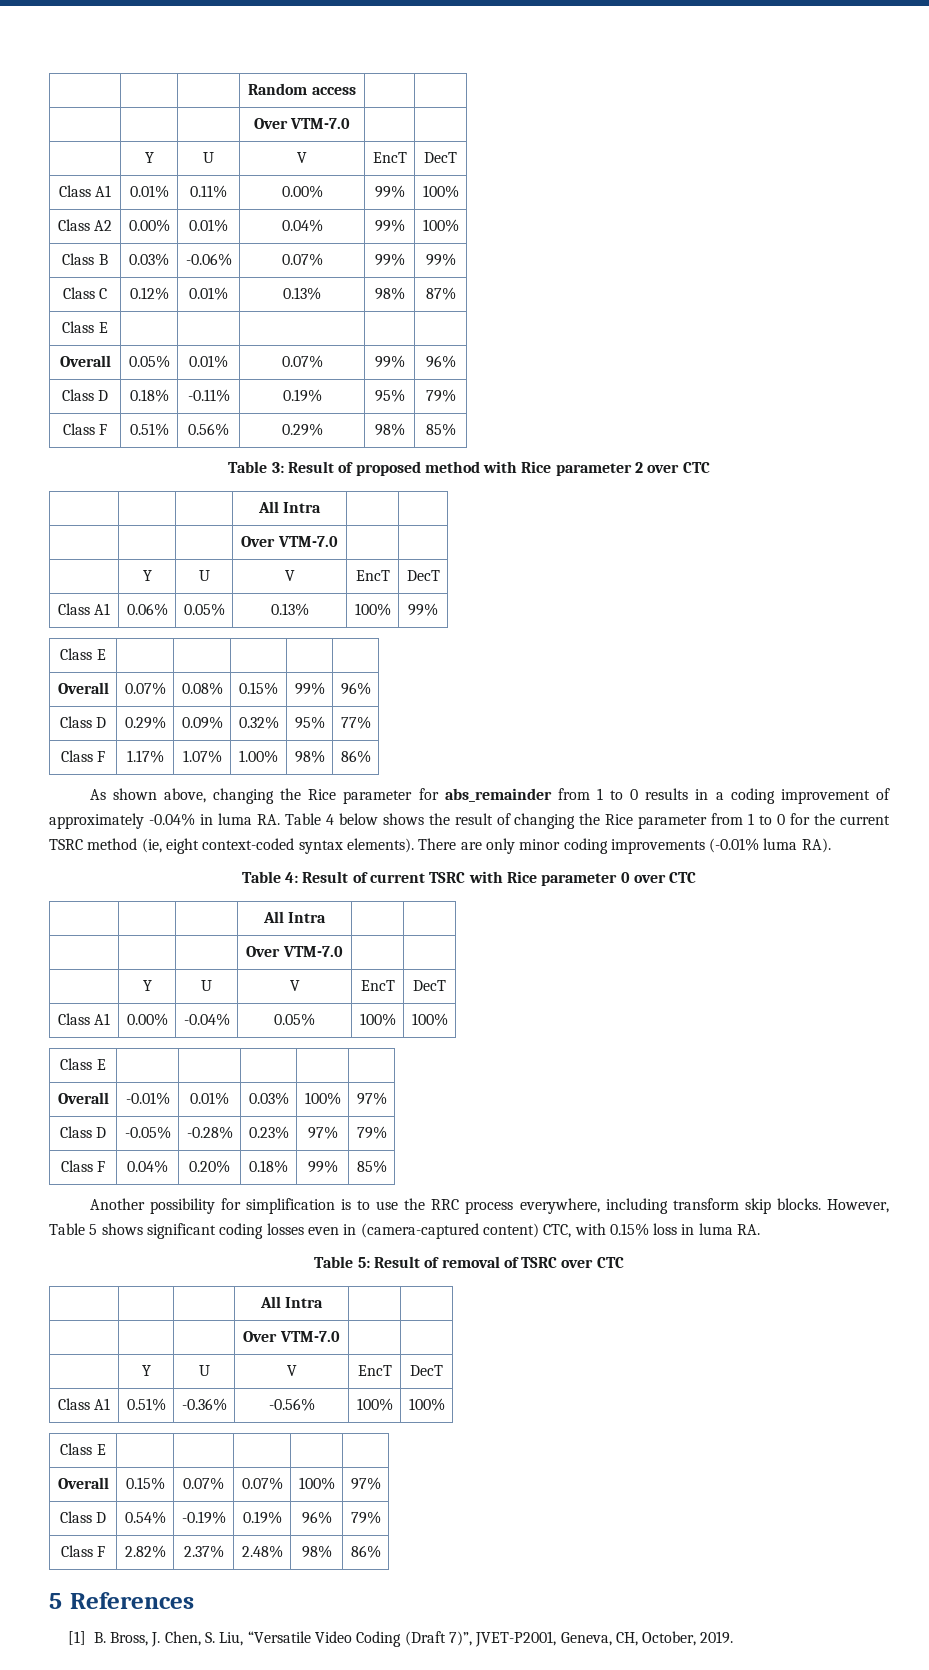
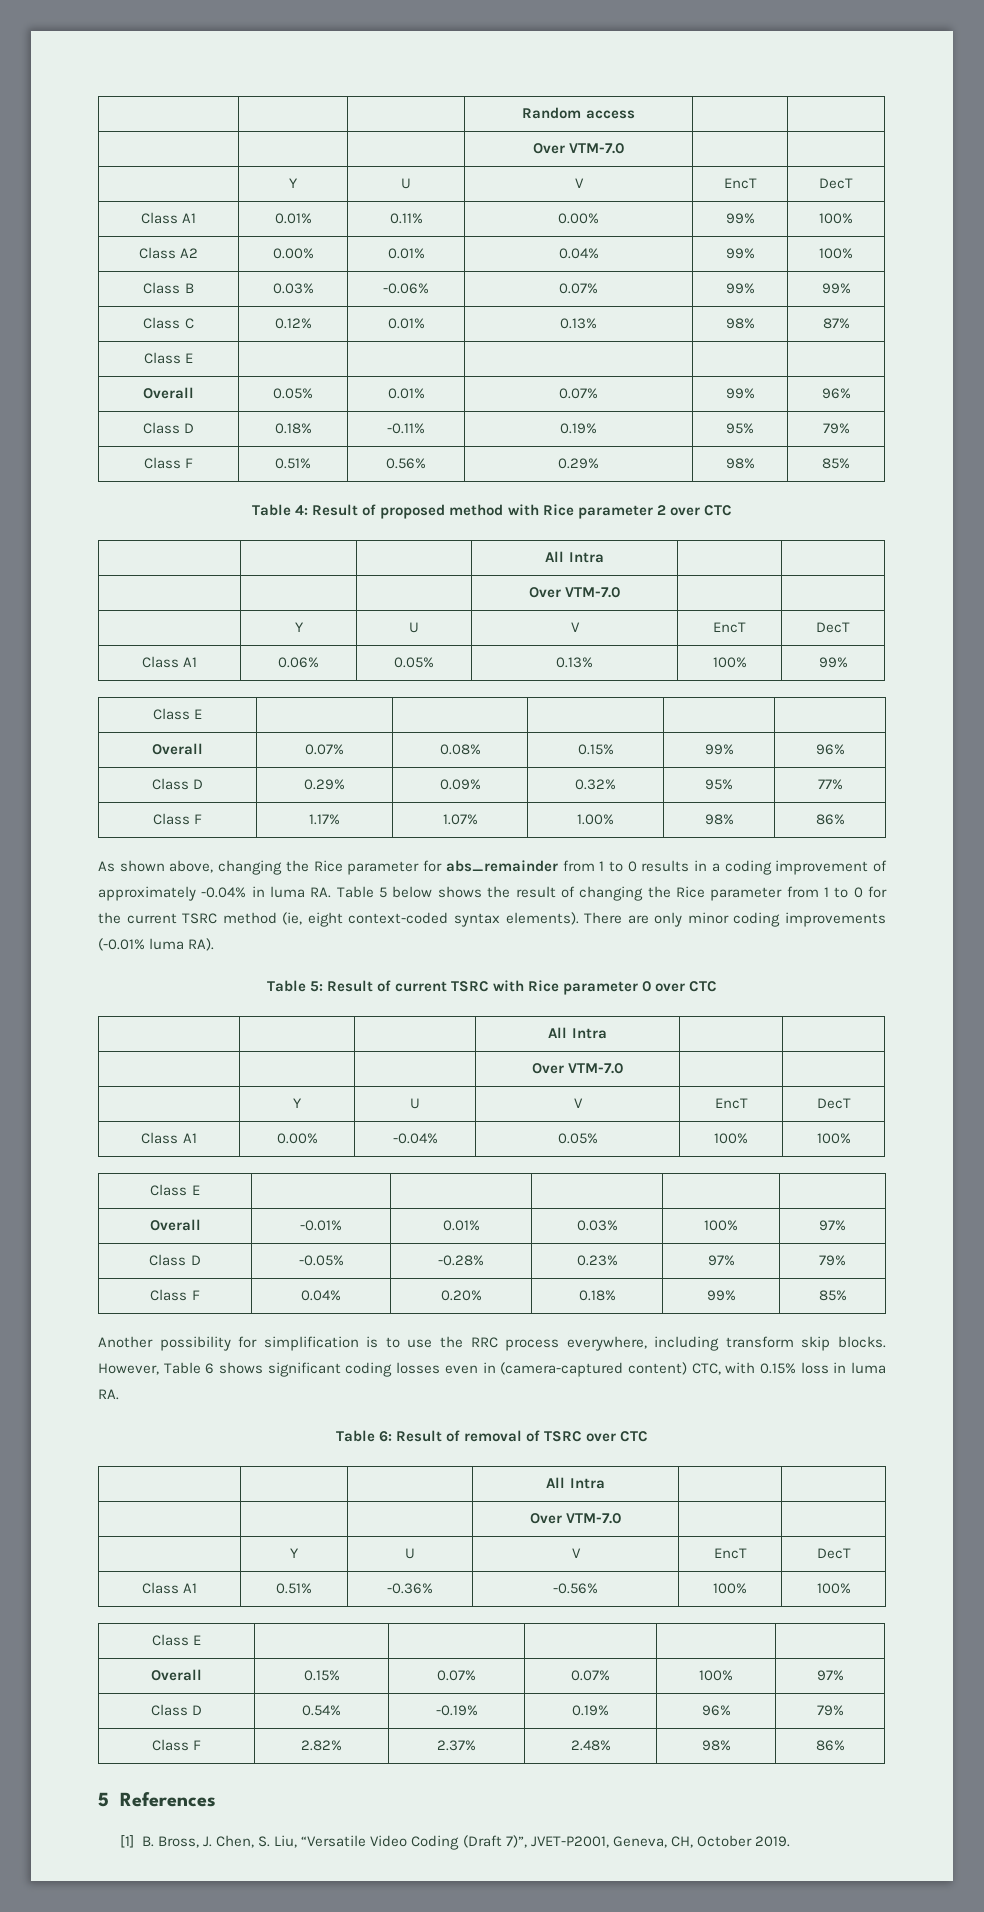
- Table 3: Result of proposed method with Rice parameter 2 over CTC
+ Table 4: Result of proposed method with Rice parameter 2 over CTC
- As shown above, changing the Rice parameter for abs_remainder from 1 to 0 results in a coding improvement of approximately -0.04% in luma RA. Table 4 below shows the result of changing the Rice parameter from 1 to 0 for the current TSRC method (ie, eight context-coded syntax elements).
+ As shown above, changing the Rice parameter for abs_remainder from 1 to 0 results in a coding improvement of approximately -0.04% in luma RA. Table 5 below shows the result of changing the Rice parameter from 1 to 0 for the current TSRC method (ie, eight context-coded syntax elements).
- Table 4: Result of current TSRC with Rice parameter 0 over CTC
+ Table 5: Result of current TSRC with Rice parameter 0 over CTC
- However, Table 5 shows significant coding losses even in (camera-captured content) CTC, with 0.15% loss in luma RA.
+ However, Table 6 shows significant coding losses even in (camera-captured content) CTC, with 0.15% loss in luma RA.
- Table 5: Result of removal of TSRC over CTC
+ Table 6: Result of removal of TSRC over CTC
- [1] B. Bross, J. Chen, S. Liu, “Versatile Video Coding (Draft 7)”, JVET-P2001, Geneva, CH, October, 2019.
+ [1] B. Bross, J. Chen, S. Liu, “Versatile Video Coding (Draft 7)”, JVET-P2001, Geneva, CH, October 2019.

